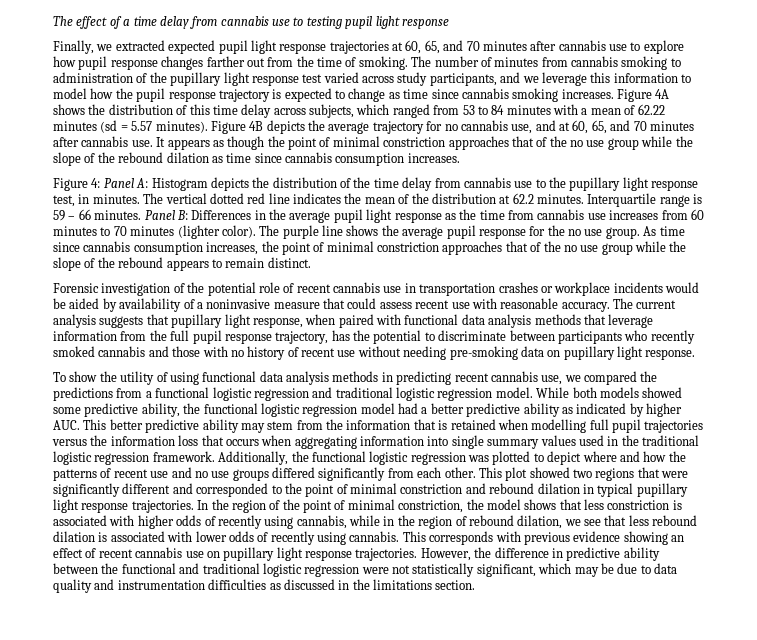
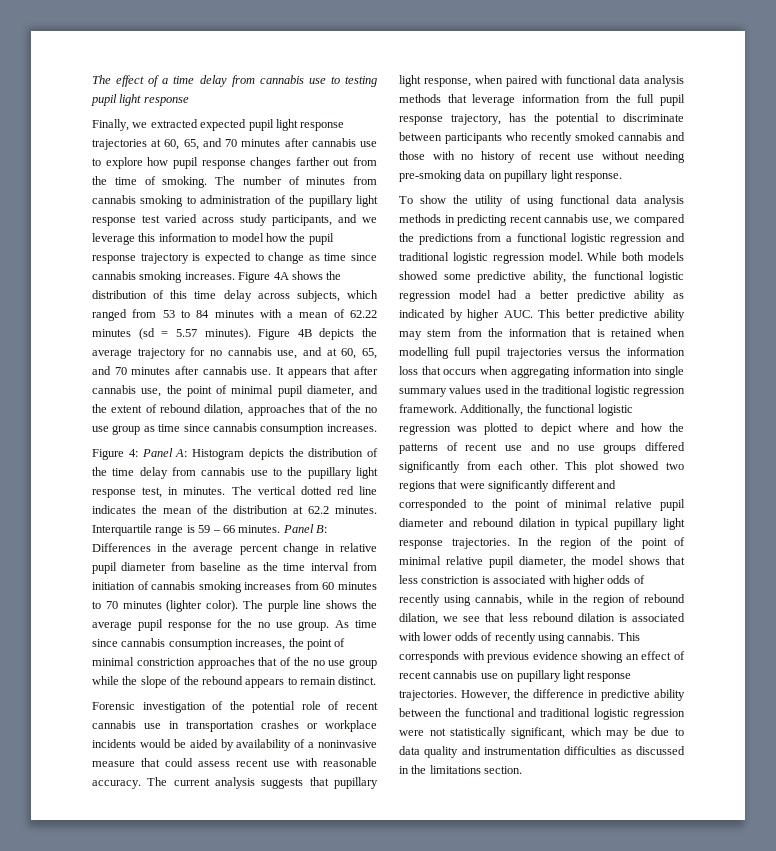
- It appears as though the point of minimal constriction approaches that of the no use group while the slope of the rebound dilation as time since cannabis consumption increases.
+ It appears that after cannabis use, the point of minimal pupil diameter, and the extent of rebound dilation, approaches that of the no use group as time since cannabis consumption increases.
- Panel B: Differences in the average pupil light response as the time from cannabis use increases from 60 minutes to 70 minutes (lighter color).
+ Panel B: Differences in the average percent change in relative pupil diameter from baseline as the time interval from initiation of cannabis smoking increases from 60 minutes to 70 minutes (lighter color).
- This plot showed two regions that were significantly different and corresponded to the point of minimal constriction and rebound dilation in typical pupillary light response trajectories.
+ This plot showed two regions that were significantly different and corresponded to the point of minimal relative pupil diameter and rebound dilation in typical pupillary light response trajectories.
- In the region of the point of minimal constriction, the model shows that less constriction is associated with higher odds of recently using cannabis, while in the region of rebound dilation, we see that less rebound dilation is associated with lower odds of recently using cannabis.
+ In the region of the point of minimal relative pupil diameter, the model shows that less constriction is associated with higher odds of recently using cannabis, while in the region of rebound dilation, we see that less rebound dilation is associated with lower odds of recently using cannabis.

